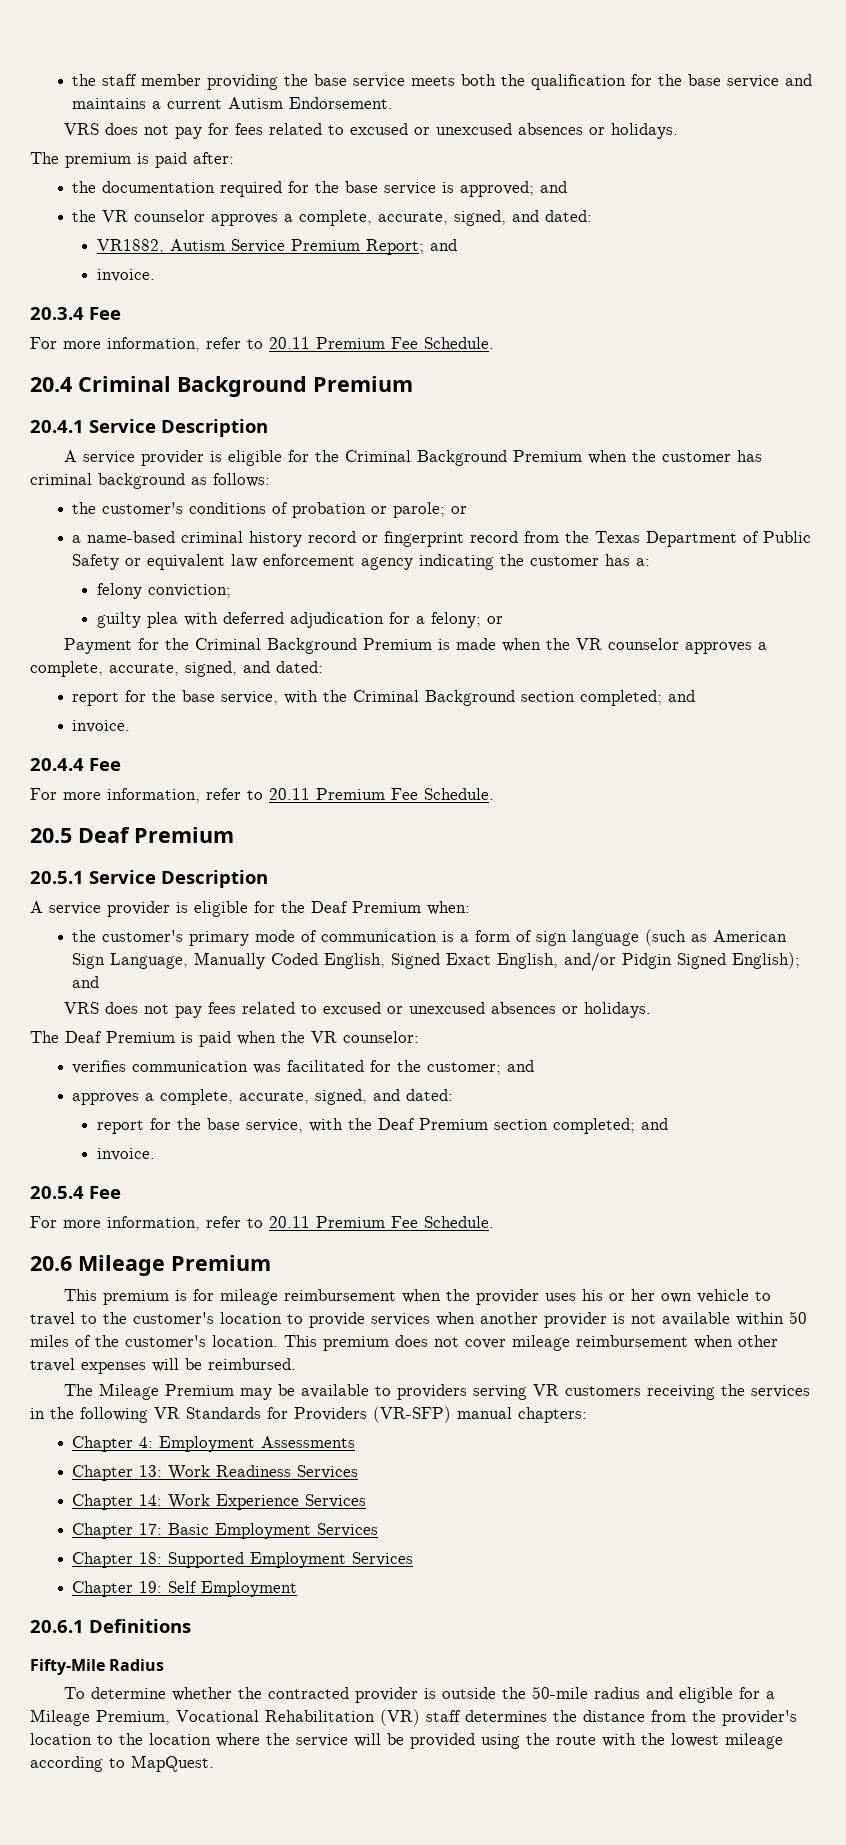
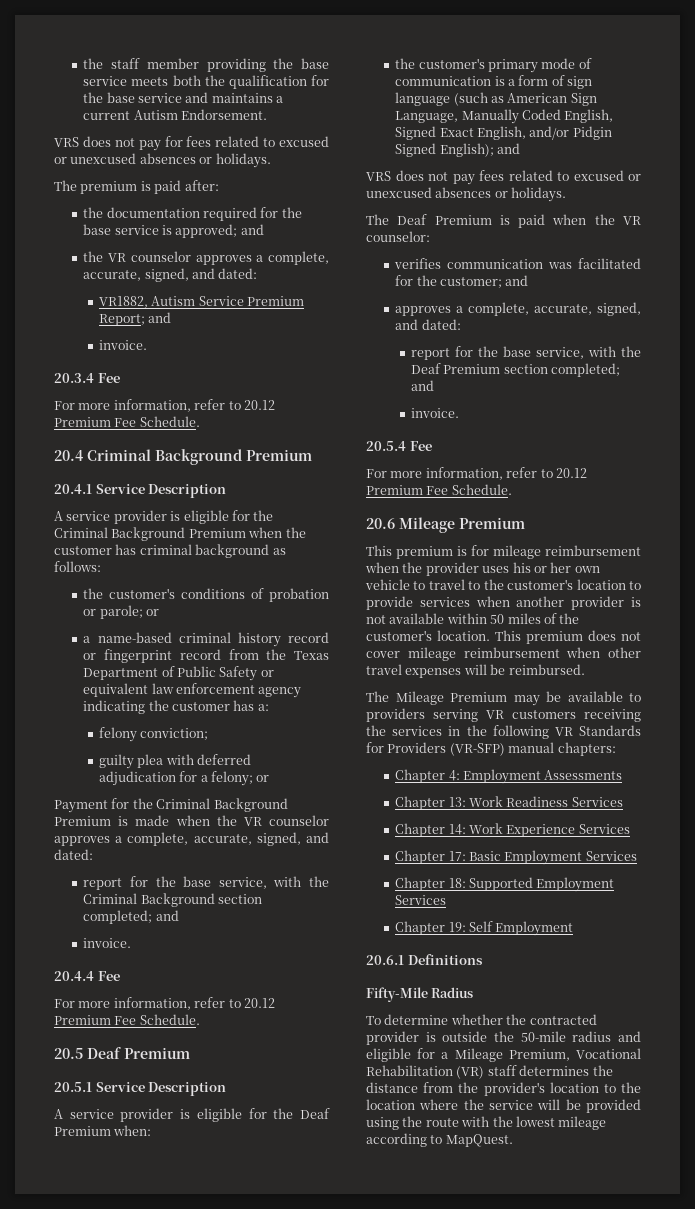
  20.3.4 Fee
- For more information, refer to 20.11 Premium Fee Schedule.
+ For more information, refer to 20.12 Premium Fee Schedule.
  20.4.4 Fee
- For more information, refer to 20.11 Premium Fee Schedule.
+ For more information, refer to 20.12 Premium Fee Schedule.
  20.5.4 Fee
- For more information, refer to 20.11 Premium Fee Schedule.
+ For more information, refer to 20.12 Premium Fee Schedule.

